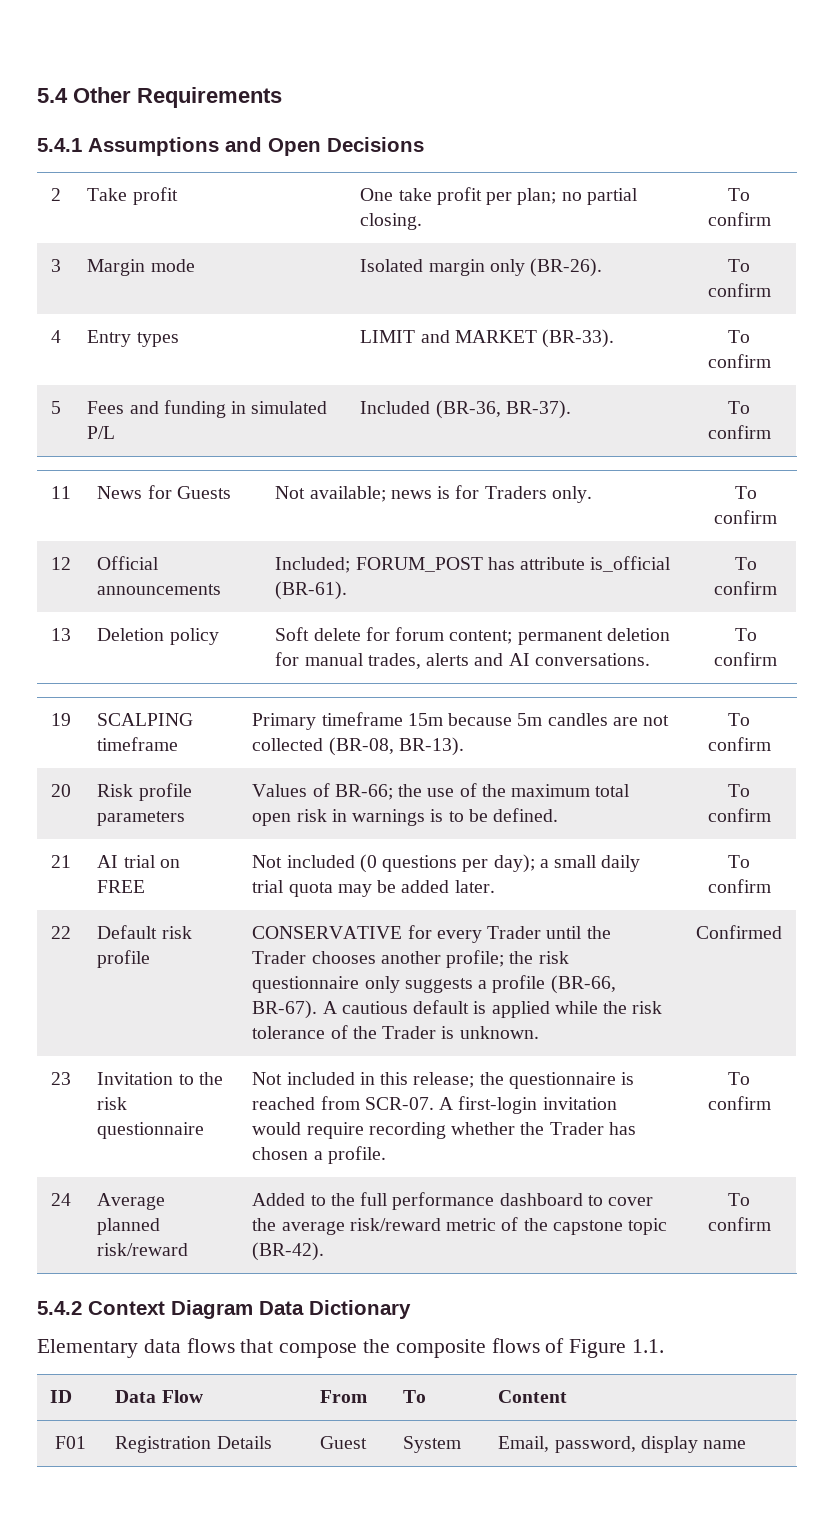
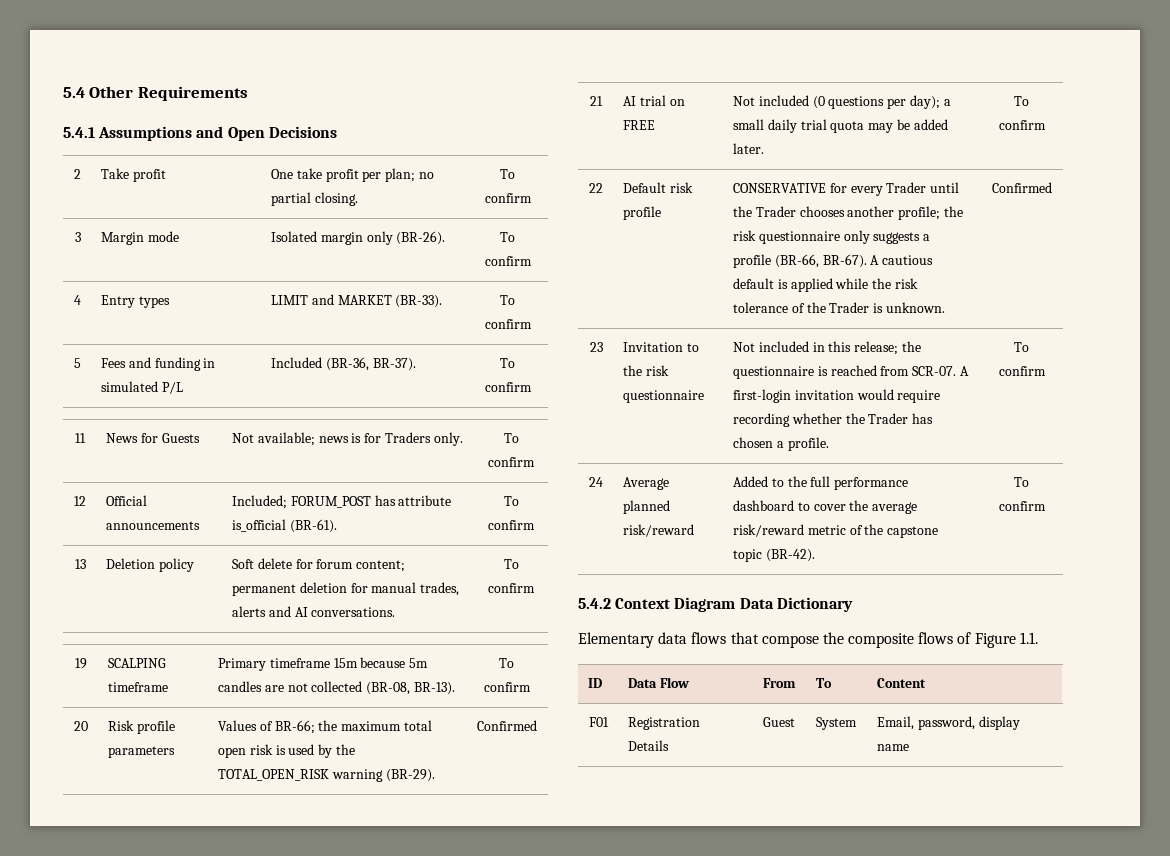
- 20 | Risk profile parameters | Values of BR-66; the use of the maximum total open risk in warnings is to be defined. | To confirm
+ 20 | Risk profile parameters | Values of BR-66; the maximum total open risk is used by the TOTAL_OPEN_RISK warning (BR-29). | Confirmed

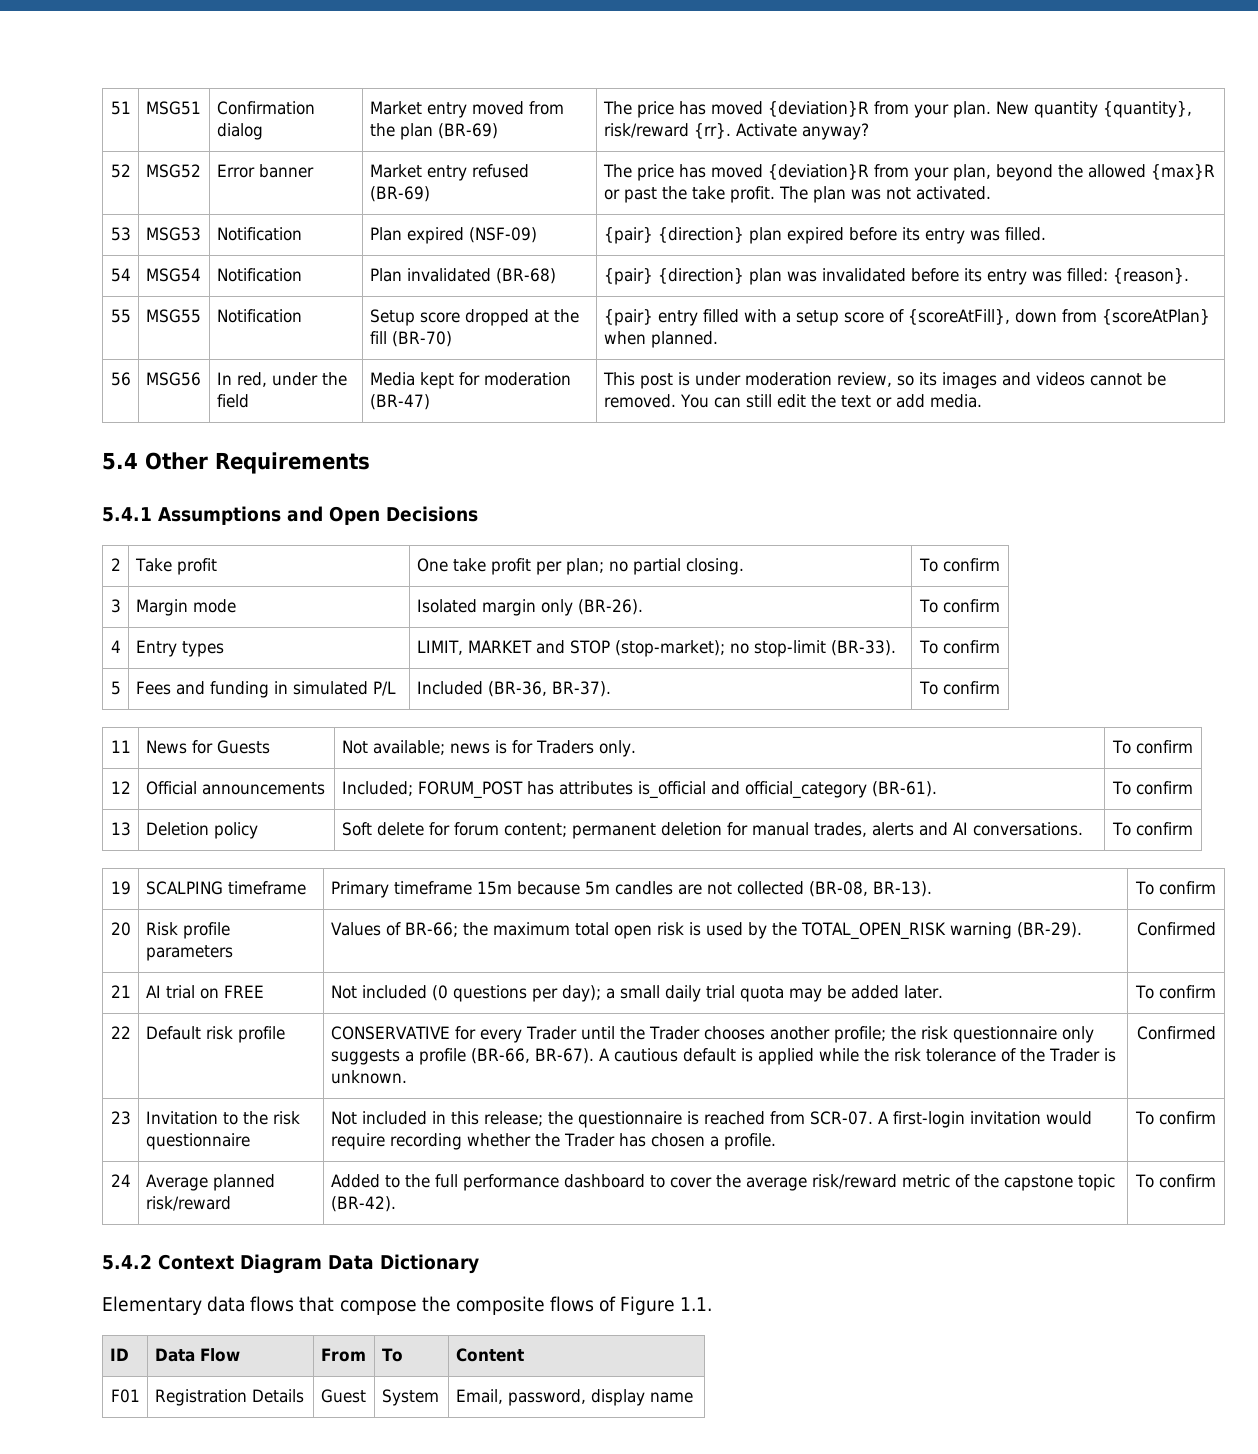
+ 51 | MSG51 | Confirmation dialog | Market entry moved from the plan (BR-69) | The price has moved {deviation}R from your plan. New quantity {quantity}, risk/reward {rr}. Activate anyway?
+ 52 | MSG52 | Error banner | Market entry refused (BR-69) | The price has moved {deviation}R from your plan, beyond the allowed {max}R or past the take profit. The plan was not activated.
+ 53 | MSG53 | Notification | Plan expired (NSF-09) | {pair} {direction} plan expired before its entry was filled.
+ 54 | MSG54 | Notification | Plan invalidated (BR-68) | {pair} {direction} plan was invalidated before its entry was filled: {reason}.
+ 55 | MSG55 | Notification | Setup score dropped at the fill (BR-70) | {pair} entry filled with a setup score of {scoreAtFill}, down from {scoreAtPlan} when planned.
+ 56 | MSG56 | In red, under the field | Media kept for moderation (BR-47) | This post is under moderation review, so its images and videos cannot be removed. You can still edit the text or add media.
- 4 | Entry types | LIMIT and MARKET (BR-33). | To confirm
+ 4 | Entry types | LIMIT, MARKET and STOP (stop-market); no stop-limit (BR-33). | To confirm
- 12 | Official announcements | Included; FORUM_POST has attribute is_official (BR-61). | To confirm
+ 12 | Official announcements | Included; FORUM_POST has attributes is_official and official_category (BR-61). | To confirm

